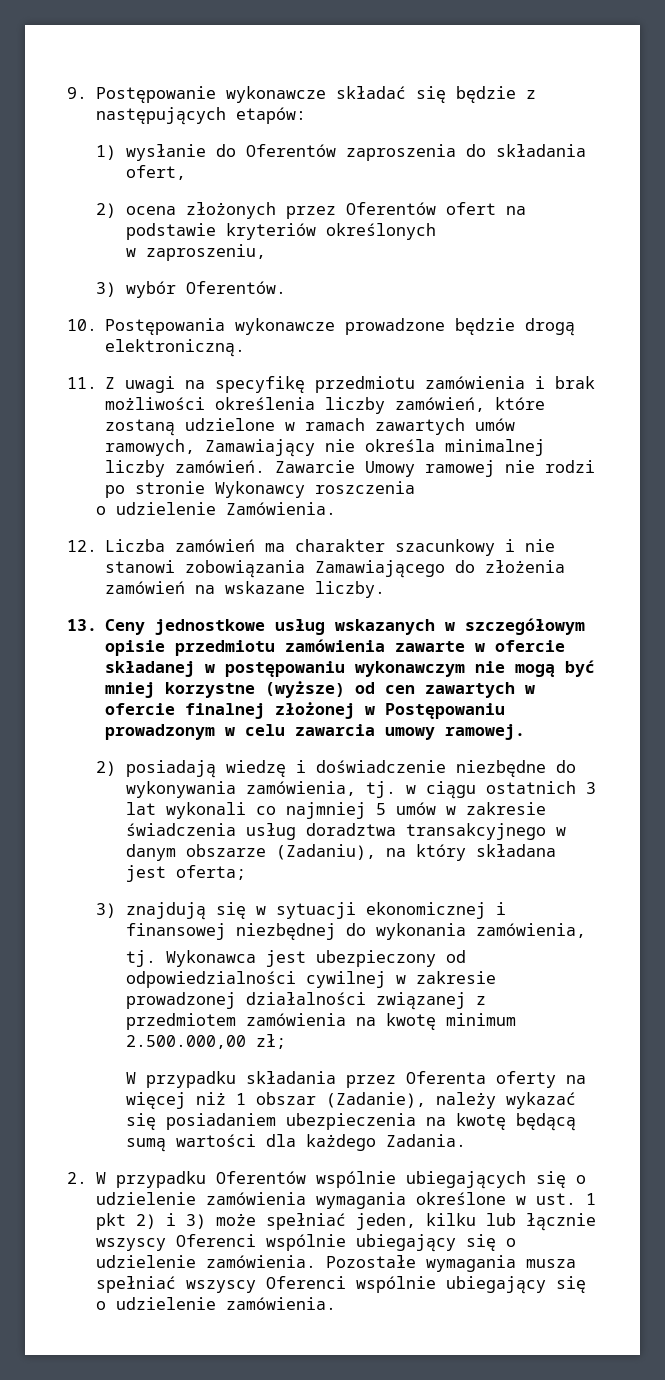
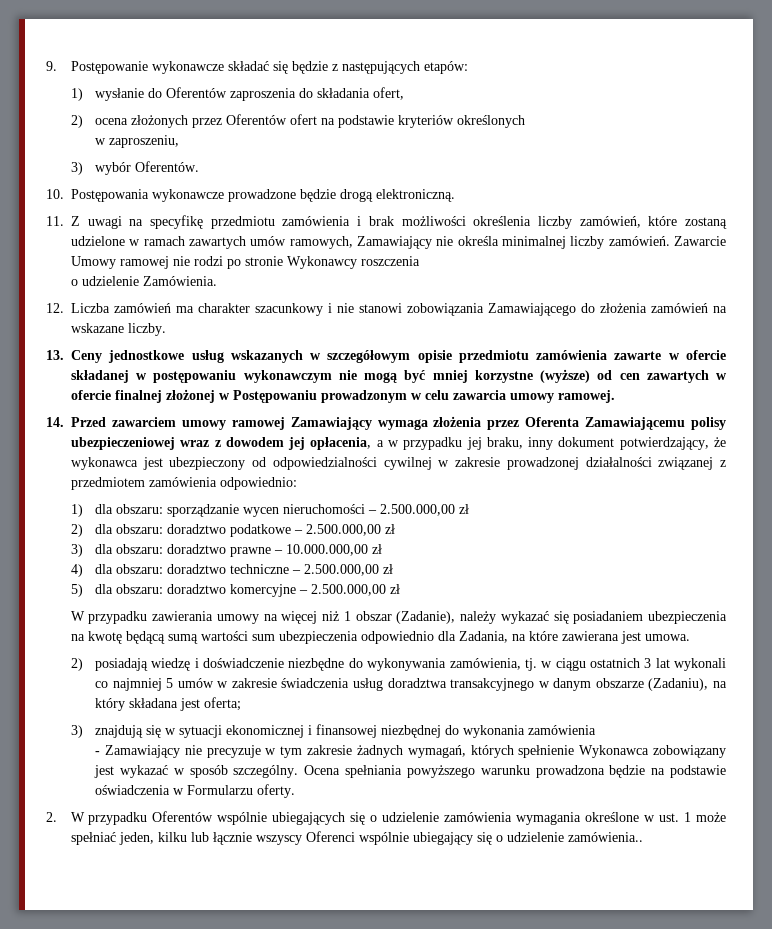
+ 14. Przed zawarciem umowy ramowej Zamawiający wymaga złożenia przez Oferenta Zamawiającemu polisy ubezpieczeniowej wraz z dowodem jej opłacenia, a w przypadku jej braku, inny dokument potwierdzający, że wykonawca jest ubezpieczony od odpowiedzialności cywilnej w zakresie prowadzonej działalności związanej z przedmiotem zamówienia odpowiednio:
+ 1) dla obszaru: sporządzanie wycen nieruchomości – 2.500.000,00 zł
+ 2) dla obszaru: doradztwo podatkowe – 2.500.000,00 zł
+ 3) dla obszaru: doradztwo prawne – 10.000.000,00 zł
+ 4) dla obszaru: doradztwo techniczne – 2.500.000,00 zł
+ 5) dla obszaru: doradztwo komercyjne – 2.500.000,00 zł
+ W przypadku zawierania umowy na więcej niż 1 obszar (Zadanie), należy wykazać się posiadaniem ubezpieczenia na kwotę będącą sumą wartości sum ubezpieczenia odpowiednio dla Zadania, na które zawierana jest umowa.
- 3) znajdują się w sytuacji ekonomicznej i finansowej niezbędnej do wykonania zamówienia,
- tj. Wykonawca jest ubezpieczony od odpowiedzialności cywilnej w zakresie prowadzonej działalności związanej z przedmiotem zamówienia na kwotę minimum 2.500.000,00 zł;
- W przypadku składania przez Oferenta oferty na więcej niż 1 obszar (Zadanie), należy wykazać się posiadaniem ubezpieczenia na kwotę będącą sumą wartości dla każdego Zadania.
+ 3) znajdują się w sytuacji ekonomicznej i finansowej niezbędnej do wykonania zamówienia
+ - Zamawiający nie precyzuje w tym zakresie żadnych wymagań, których spełnienie Wykonawca zobowiązany jest wykazać w sposób szczególny. Ocena spełniania powyższego warunku prowadzona będzie na podstawie oświadczenia w Formularzu oferty.
- 2. W przypadku Oferentów wspólnie ubiegających się o udzielenie zamówienia wymagania określone w ust. 1 pkt 2) i 3) może spełniać jeden, kilku lub łącznie wszyscy Oferenci wspólnie ubiegający się o udzielenie zamówienia. Pozostałe wymagania musza spełniać wszyscy Oferenci wspólnie ubiegający się o udzielenie zamówienia.
+ 2. W przypadku Oferentów wspólnie ubiegających się o udzielenie zamówienia wymagania określone w ust. 1 może spełniać jeden, kilku lub łącznie wszyscy Oferenci wspólnie ubiegający się o udzielenie zamówienia..

